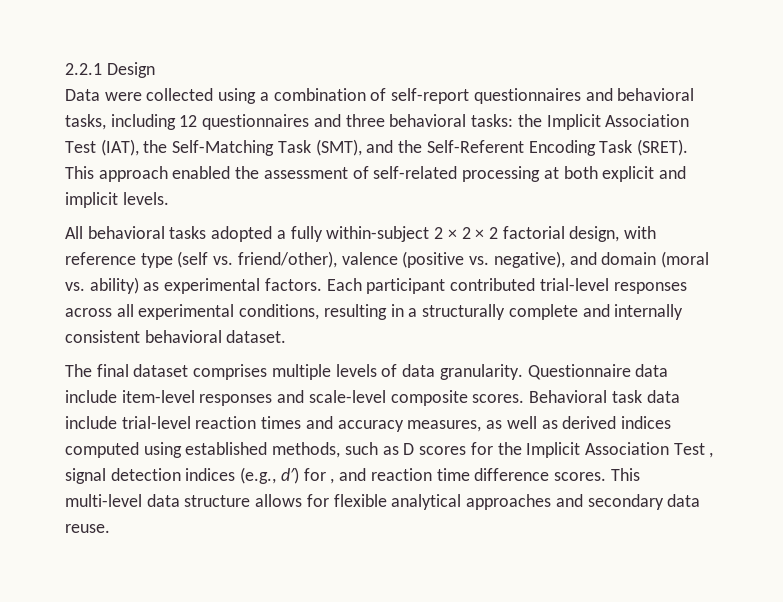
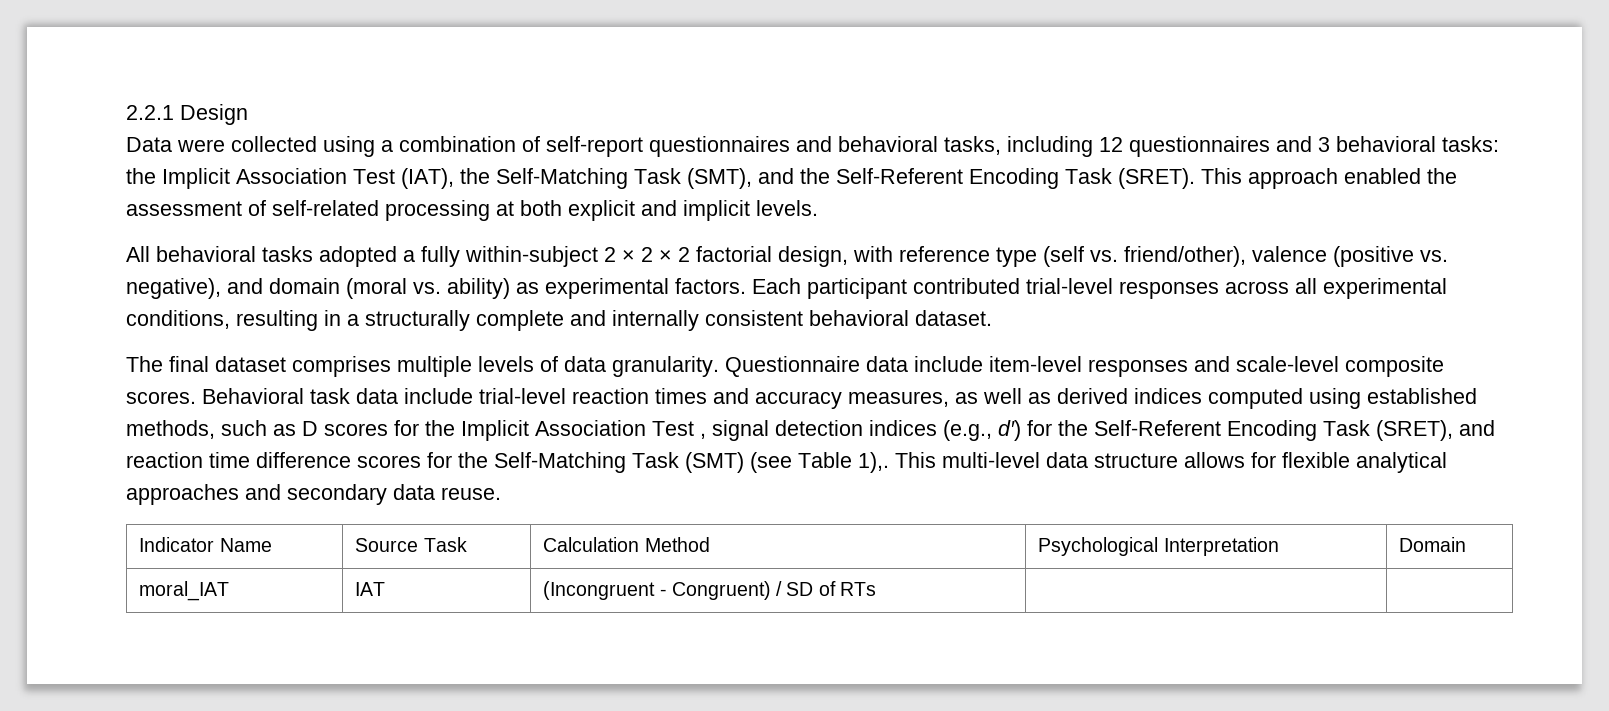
- Data were collected using a combination of self-report questionnaires and behavioral tasks, including 12 questionnaires and three behavioral tasks: the Implicit Association Test (IAT), the Self-Matching Task (SMT), and the Self-Referent Encoding Task (SRET).
+ Data were collected using a combination of self-report questionnaires and behavioral tasks, including 12 questionnaires and 3 behavioral tasks: the Implicit Association Test (IAT), the Self-Matching Task (SMT), and the Self-Referent Encoding Task (SRET).
- Behavioral task data include trial-level reaction times and accuracy measures, as well as derived indices computed using established methods, such as D scores for the Implicit Association Test , signal detection indices (e.g., d′) for , and reaction time difference scores.
+ Behavioral task data include trial-level reaction times and accuracy measures, as well as derived indices computed using established methods, such as D scores for the Implicit Association Test , signal detection indices (e.g., d′) for the Self-Referent Encoding Task (SRET), and reaction time difference scores for the Self-Matching Task (SMT) (see Table 1),.
+ Indicator Name | Source Task | Calculation Method | Psychological Interpretation | Domain
+ moral_IAT | IAT | (Incongruent - Congruent) / SD of RTs | |

